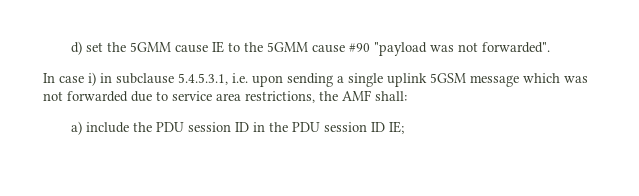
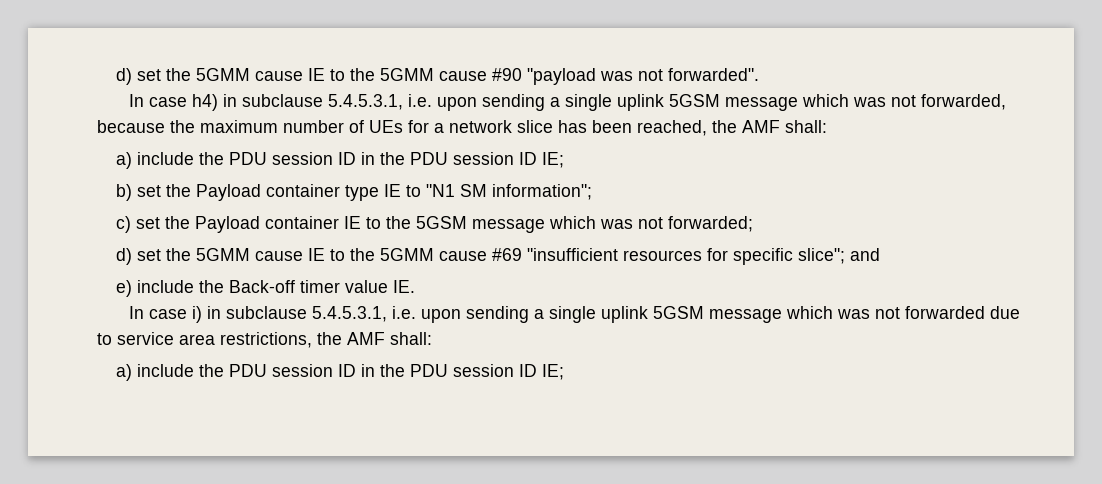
+ In case h4) in subclause 5.4.5.3.1, i.e. upon sending a single uplink 5GSM message which was not forwarded, because the maximum number of UEs for a network slice has been reached, the AMF shall:
+ a) include the PDU session ID in the PDU session ID IE;
+ b) set the Payload container type IE to "N1 SM information";
+ c) set the Payload container IE to the 5GSM message which was not forwarded;
+ d) set the 5GMM cause IE to the 5GMM cause #69 "insufficient resources for specific slice"; and
+ e) include the Back-off timer value IE.

